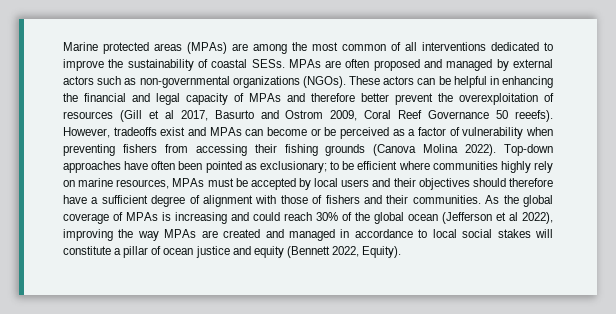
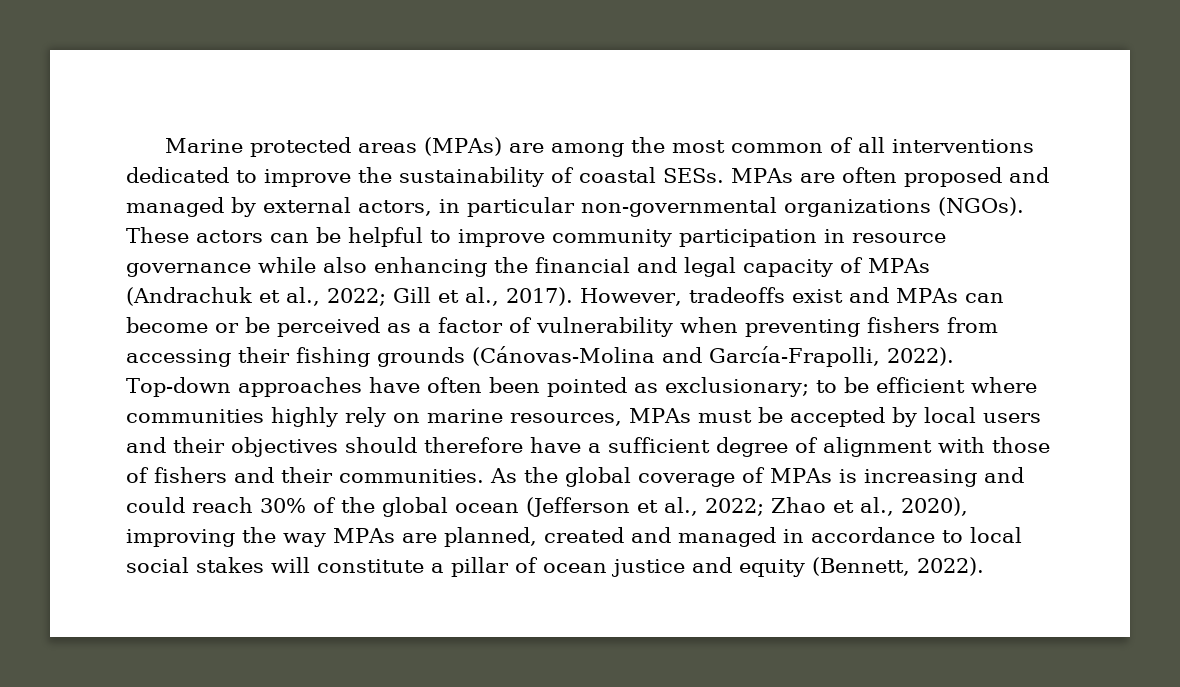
- MPAs are often proposed and managed by external actors such as non-governmental organizations (NGOs).
+ MPAs are often proposed and managed by external actors, in particular non-governmental organizations (NGOs).
- These actors can be helpful in enhancing the financial and legal capacity of MPAs and therefore better prevent the overexploitation of resources (Gill et al 2017, Basurto and Ostrom 2009, Coral Reef Governance 50 reeefs).
+ These actors can be helpful to improve community participation in resource governance while also enhancing the financial and legal capacity of MPAs (Andrachuk et al., 2022; Gill et al., 2017).
- However, tradeoffs exist and MPAs can become or be perceived as a factor of vulnerability when preventing fishers from accessing their fishing grounds (Canova Molina 2022).
+ However, tradeoffs exist and MPAs can become or be perceived as a factor of vulnerability when preventing fishers from accessing their fishing grounds (Cánovas‐Molina and García‐Frapolli, 2022).
- As the global coverage of MPAs is increasing and could reach 30% of the global ocean (Jefferson et al 2022), improving the way MPAs are created and managed in accordance to local social stakes will constitute a pillar of ocean justice and equity (Bennett 2022, Equity).
+ As the global coverage of MPAs is increasing and could reach 30% of the global ocean (Jefferson et al., 2022; Zhao et al., 2020), improving the way MPAs are planned, created and managed in accordance to local social stakes will constitute a pillar of ocean justice and equity (Bennett, 2022).

